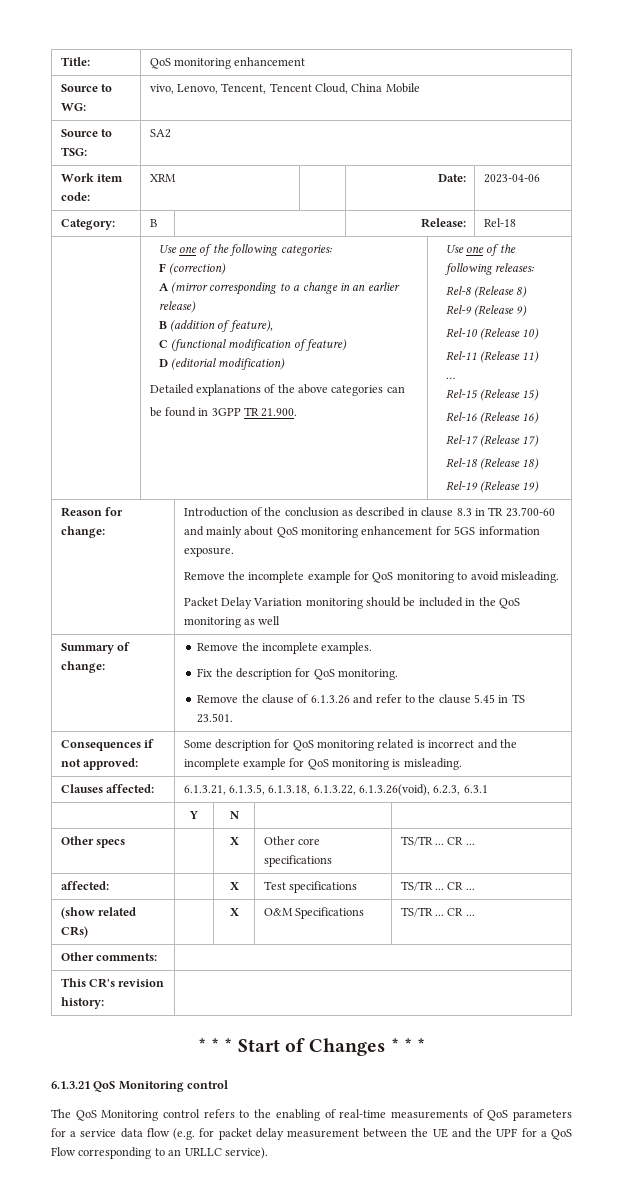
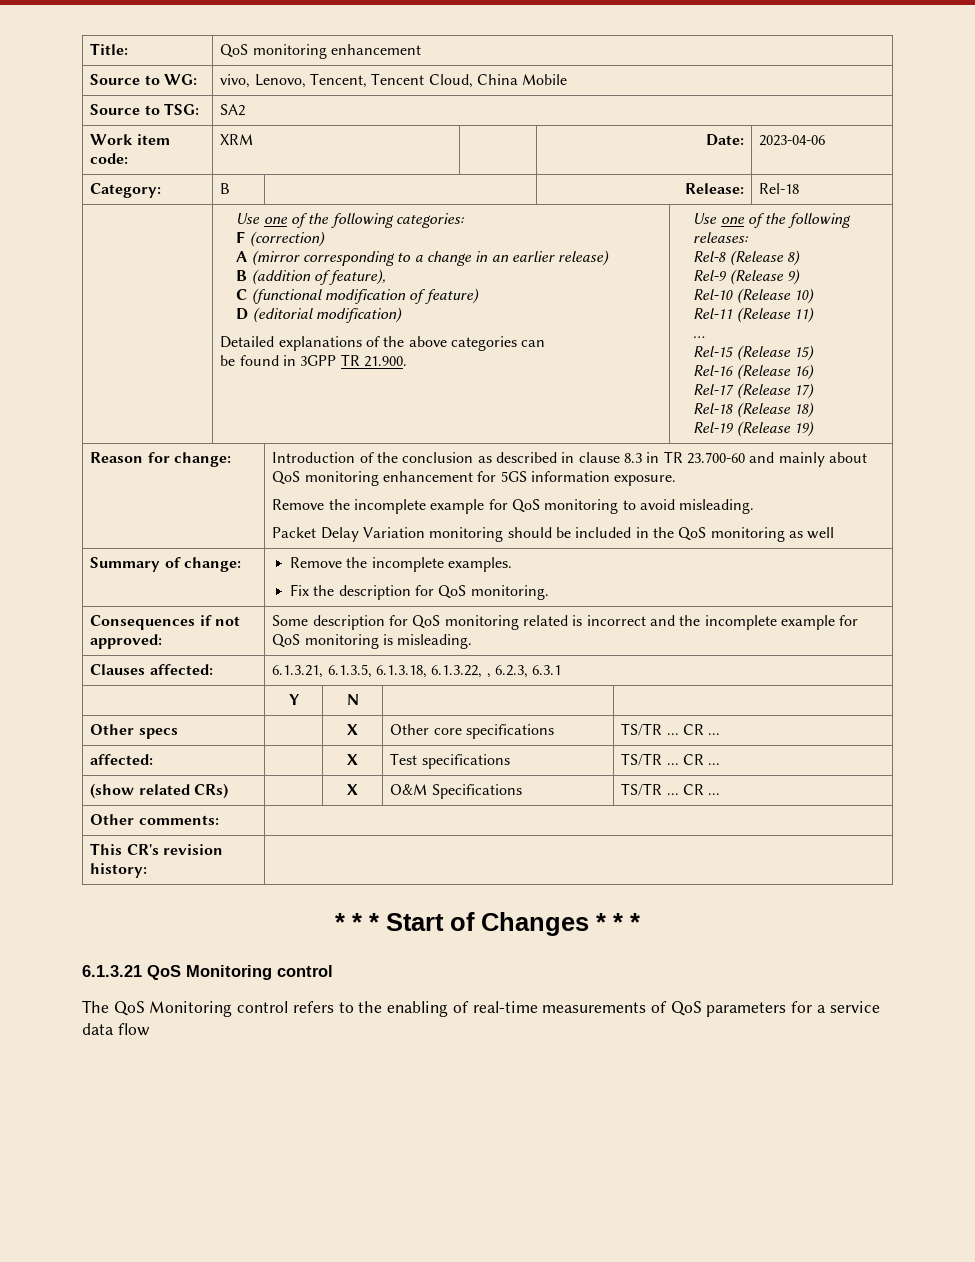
  Summary of change: | Remove the incomplete examples.
  Fix the description for QoS monitoring.
- Remove the clause of 6.1.3.26 and refer to the clause 5.45 in TS 23.501.
- Clauses affected: | 6.1.3.21, 6.1.3.5, 6.1.3.18, 6.1.3.22, 6.1.3.26(void), 6.2.3, 6.3.1
+ Clauses affected: | 6.1.3.21, 6.1.3.5, 6.1.3.18, 6.1.3.22, , 6.2.3, 6.3.1
- The QoS Monitoring control refers to the enabling of real-time measurements of QoS parameters for a service data flow (e.g. for packet delay measurement between the UE and the UPF for a QoS Flow corresponding to an URLLC service).
+ The QoS Monitoring control refers to the enabling of real-time measurements of QoS parameters for a service data flow

